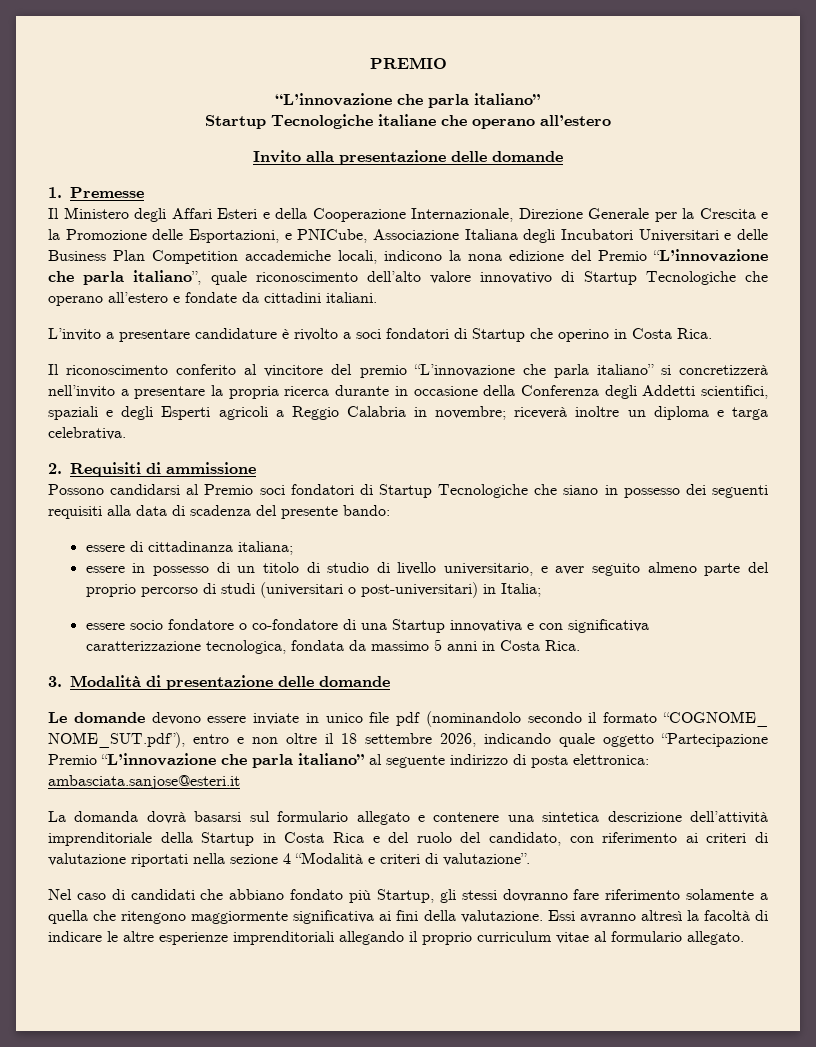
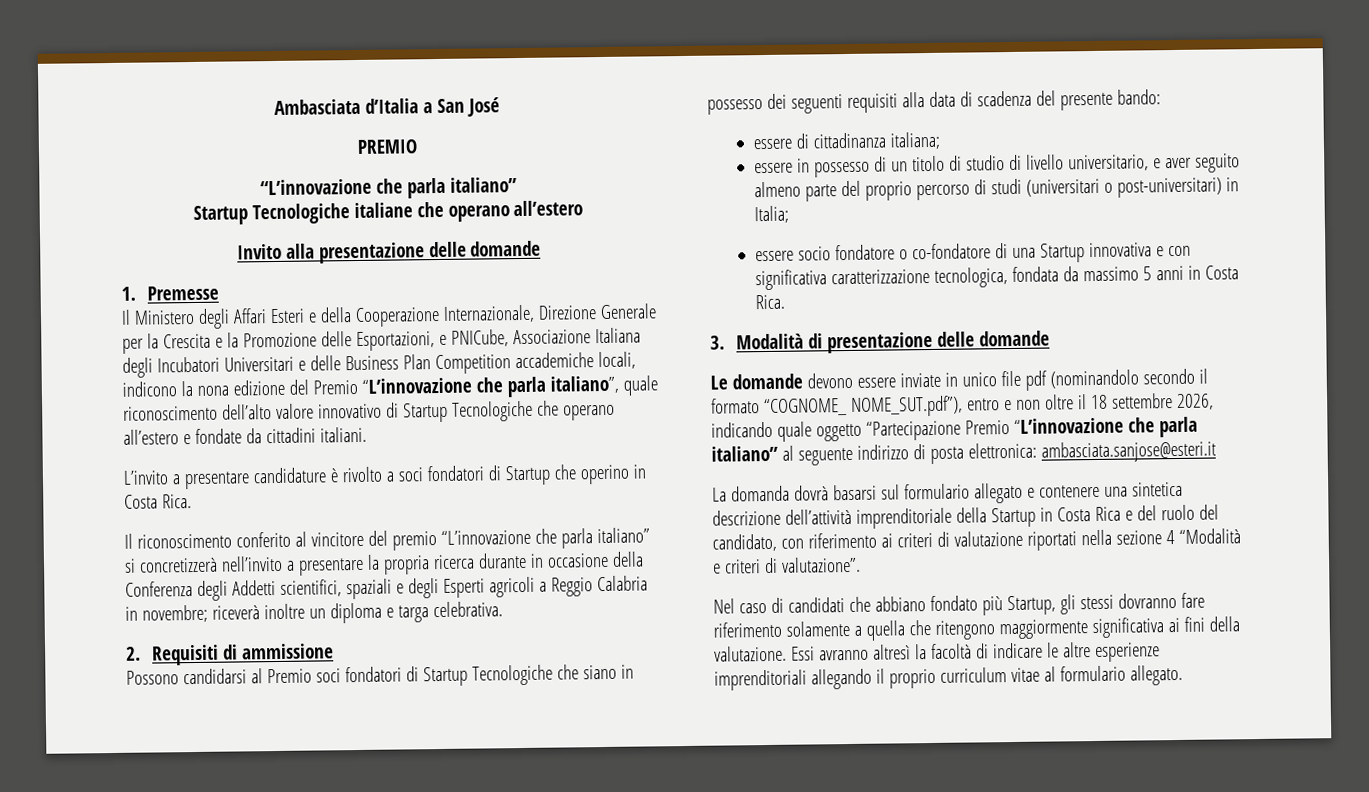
+ Ambasciata d’Italia a San José

